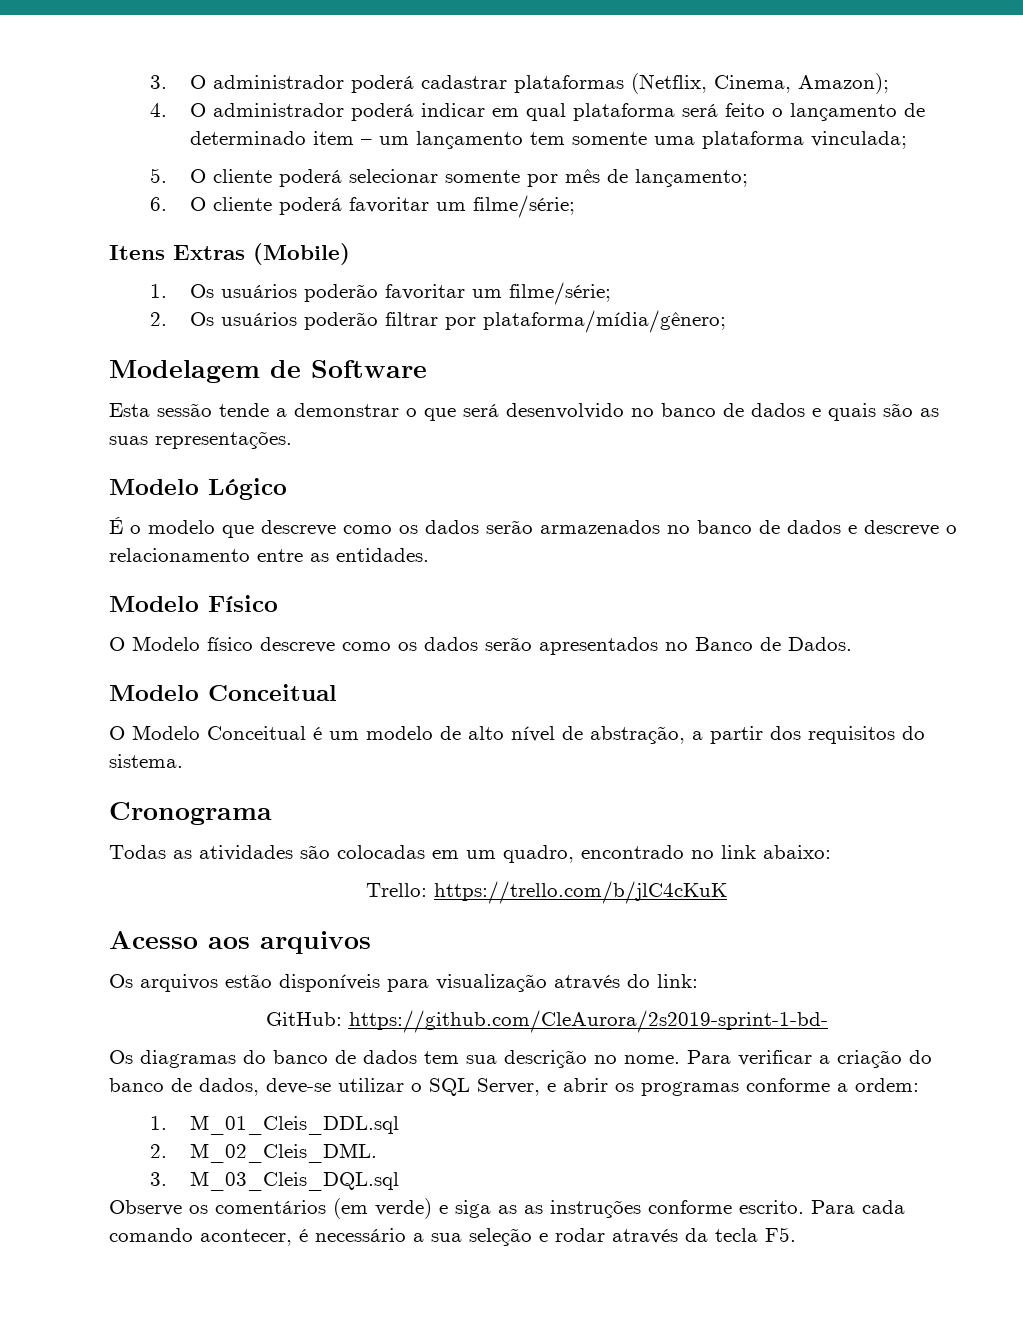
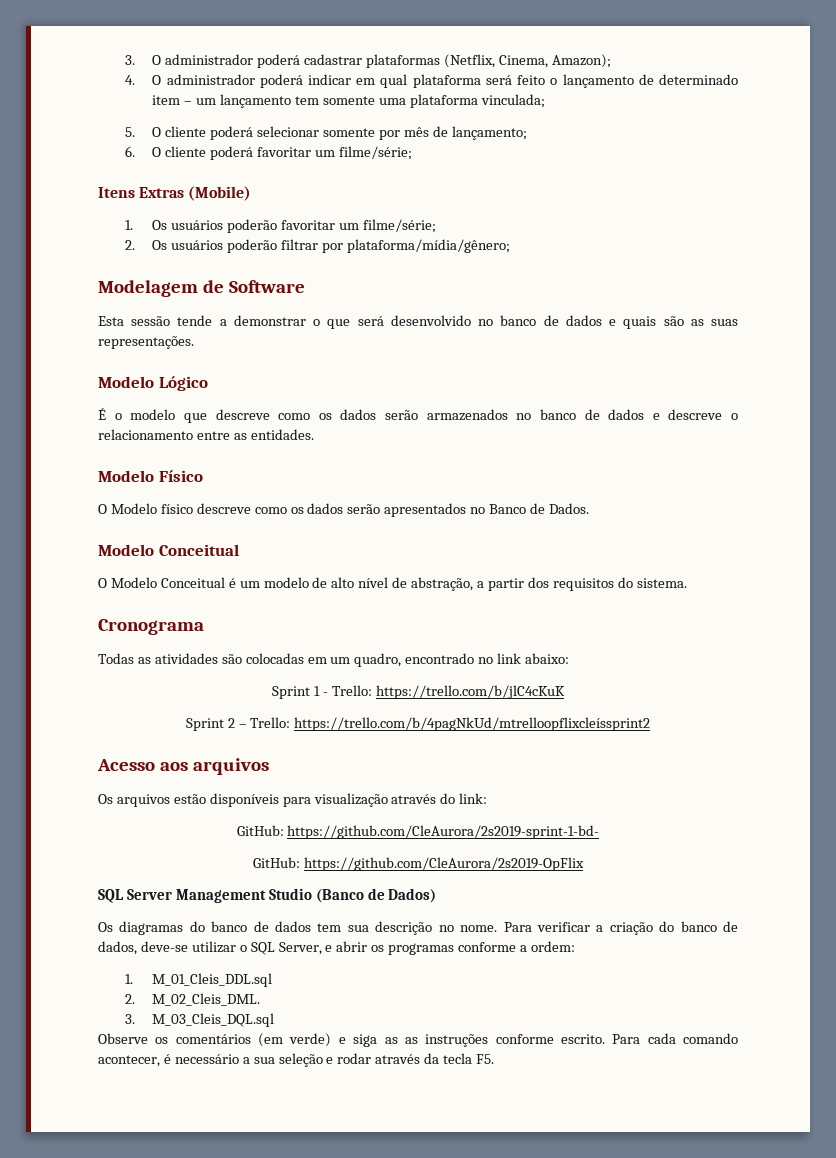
- Trello: https://trello.com/b/jlC4cKuK
+ Sprint 1 - Trello: https://trello.com/b/jlC4cKuK
+ Sprint 2 – Trello: https://trello.com/b/4pagNkUd/mtrelloopflixcleíssprint2
+ GitHub: https://github.com/CleAurora/2s2019-OpFlix
+ SQL Server Management Studio (Banco de Dados)

